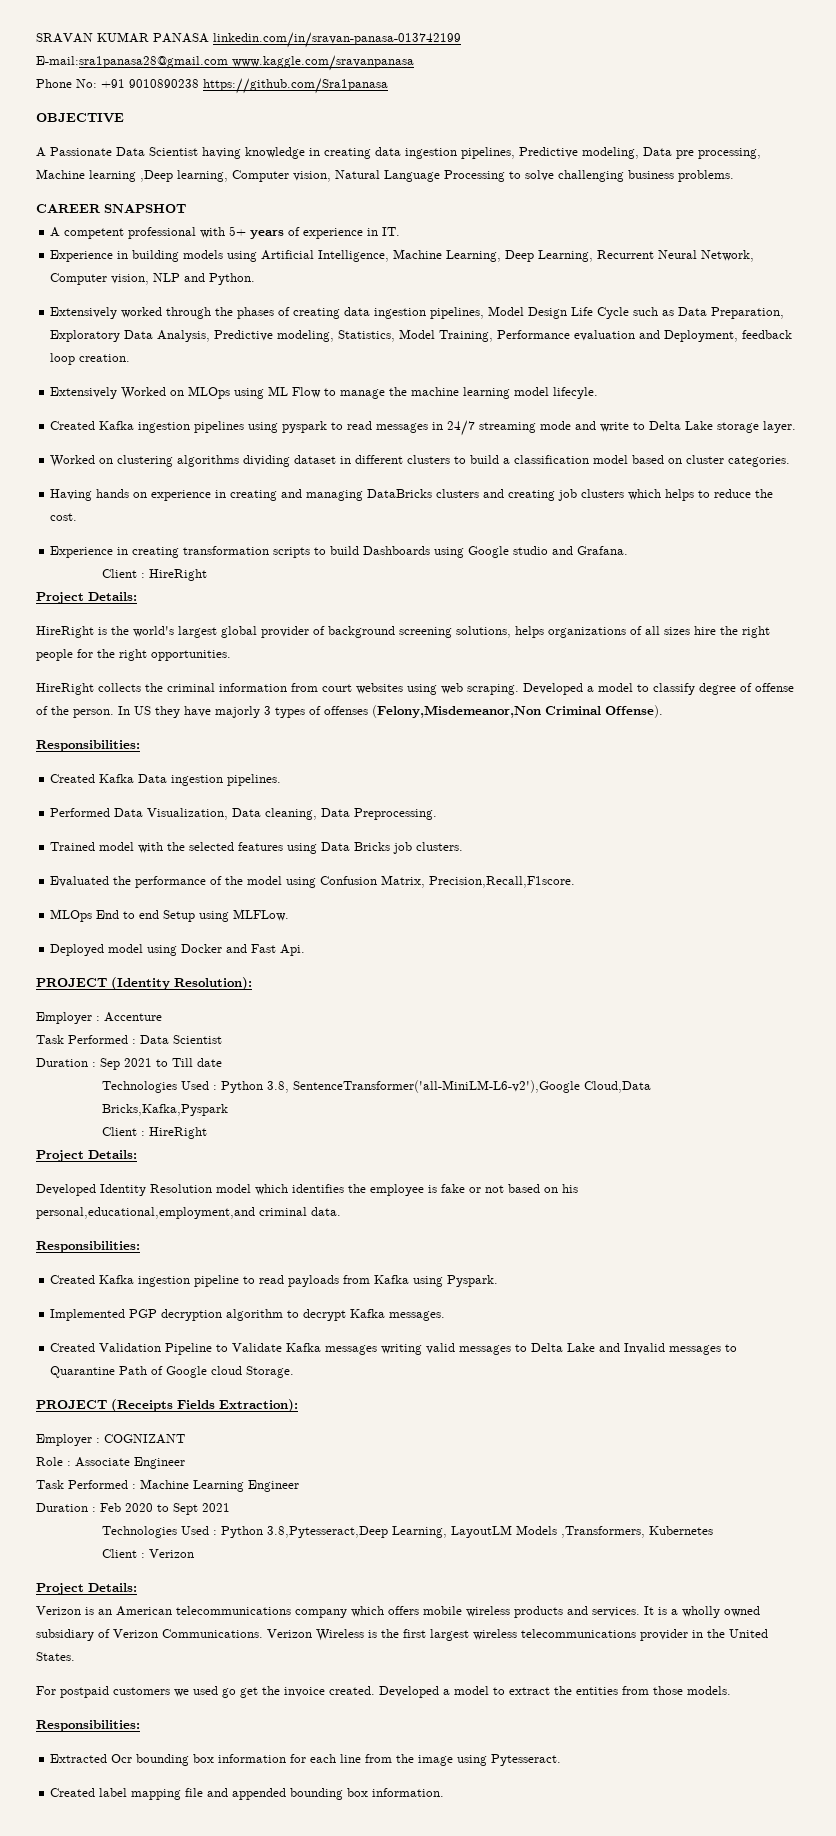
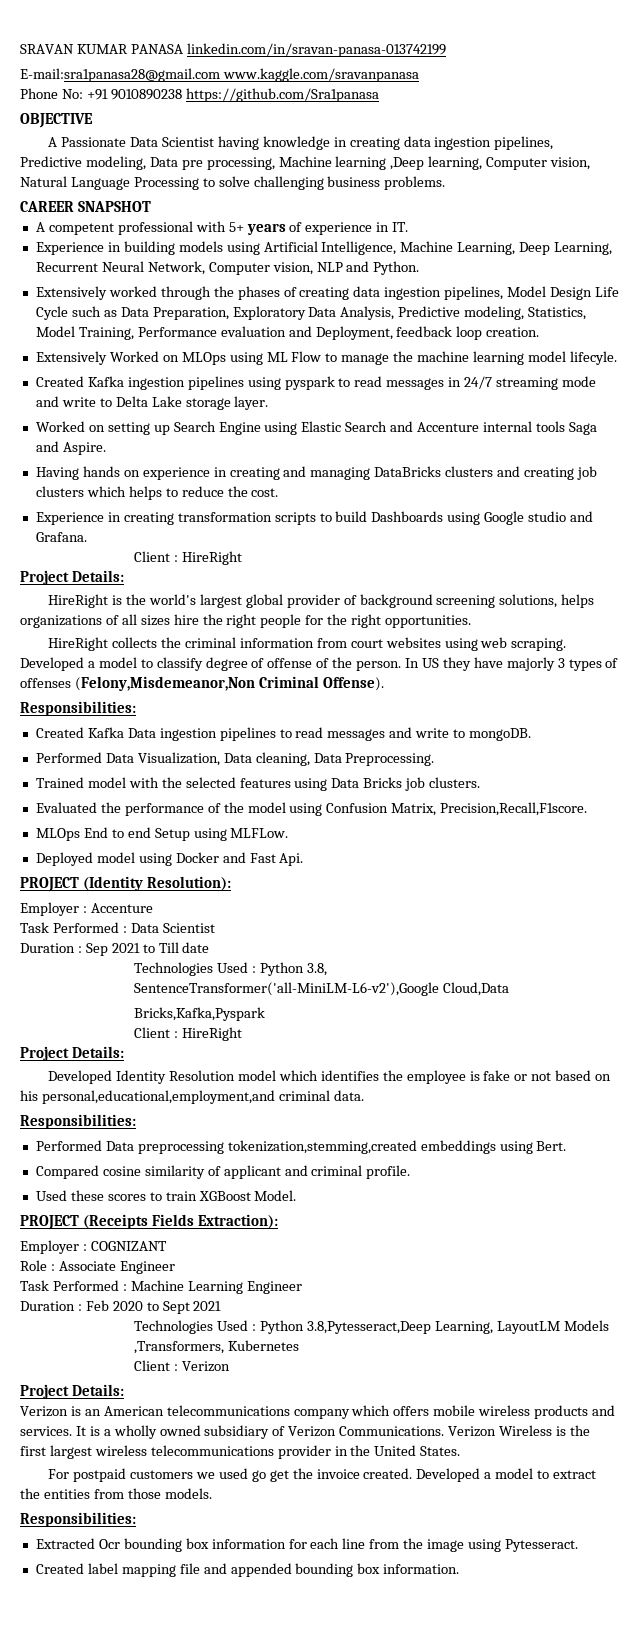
- Worked on clustering algorithms dividing dataset in different clusters to build a classification model based on cluster categories.
+ Worked on setting up Search Engine using Elastic Search and Accenture internal tools Saga and Aspire.
- Created Kafka Data ingestion pipelines.
+ Created Kafka Data ingestion pipelines to read messages and write to mongoDB.
- Created Kafka ingestion pipeline to read payloads from Kafka using Pyspark.
- Implemented PGP decryption algorithm to decrypt Kafka messages.
- Created Validation Pipeline to Validate Kafka messages writing valid messages to Delta Lake and Invalid messages to Quarantine Path of Google cloud Storage.
+ Performed Data preprocessing tokenization,stemming,created embeddings using Bert.
+ Compared cosine similarity of applicant and criminal profile.
+ Used these scores to train XGBoost Model.

